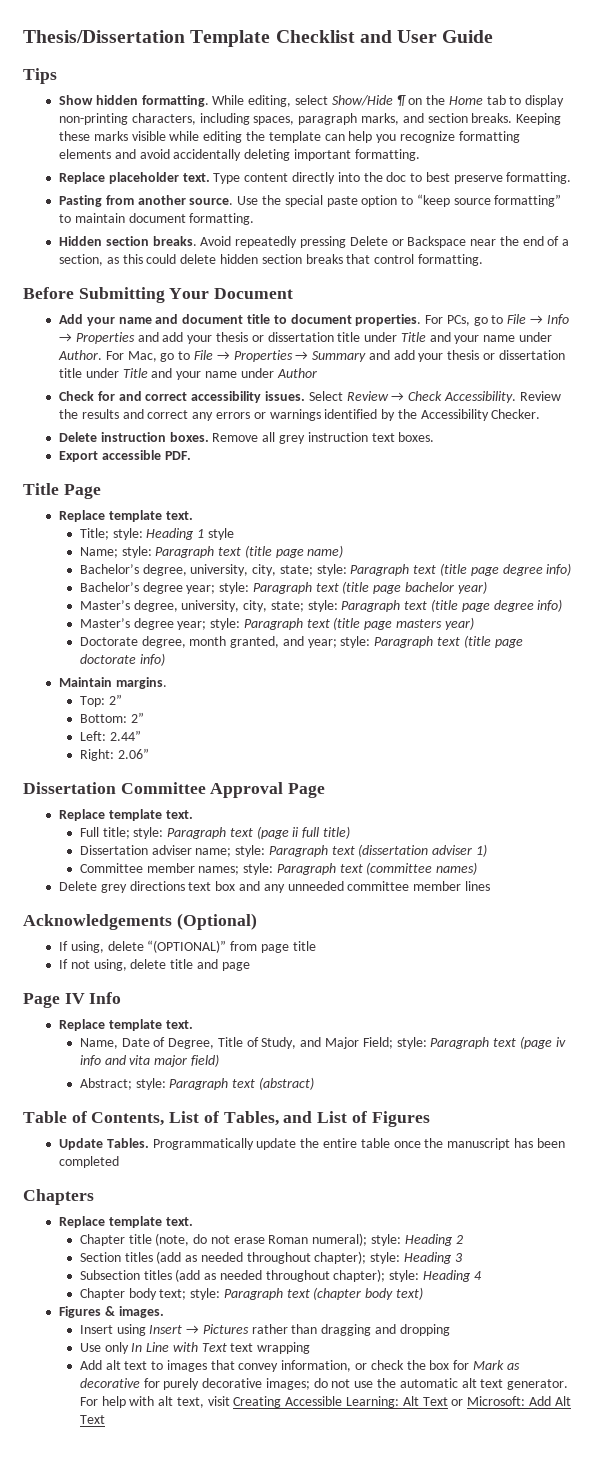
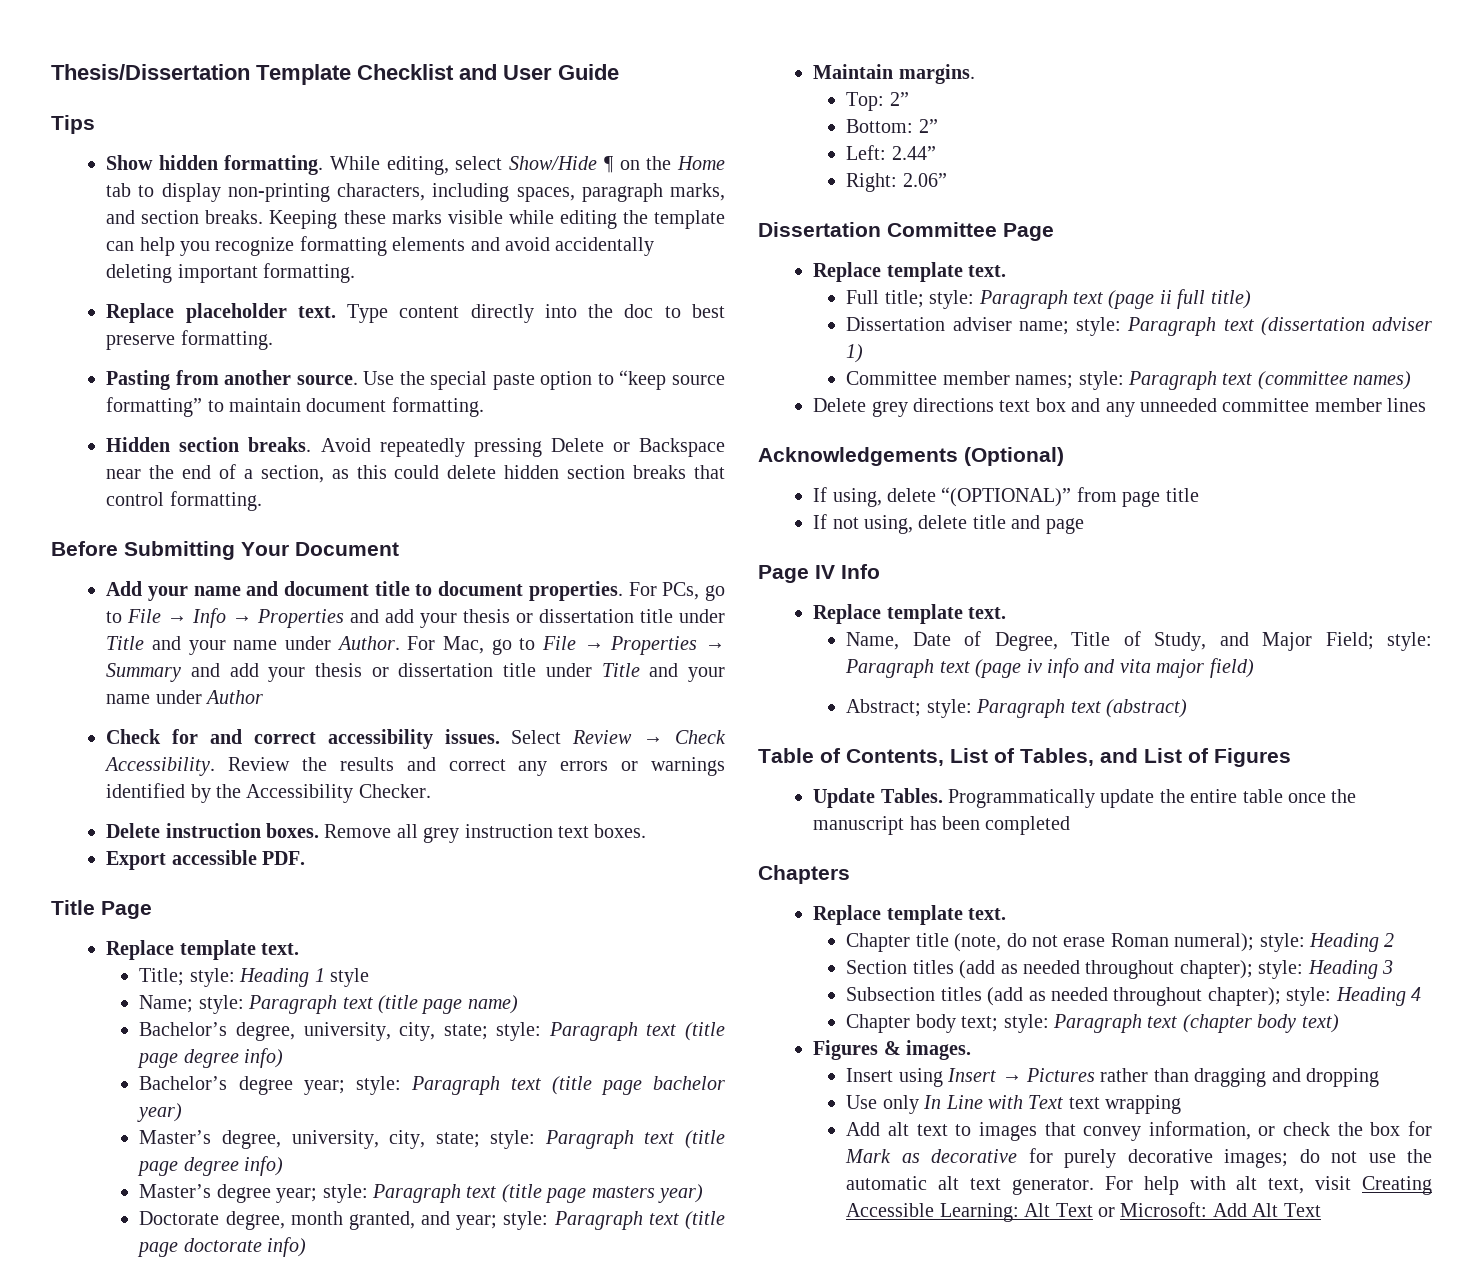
- Dissertation Committee Approval Page
+ Dissertation Committee Page

